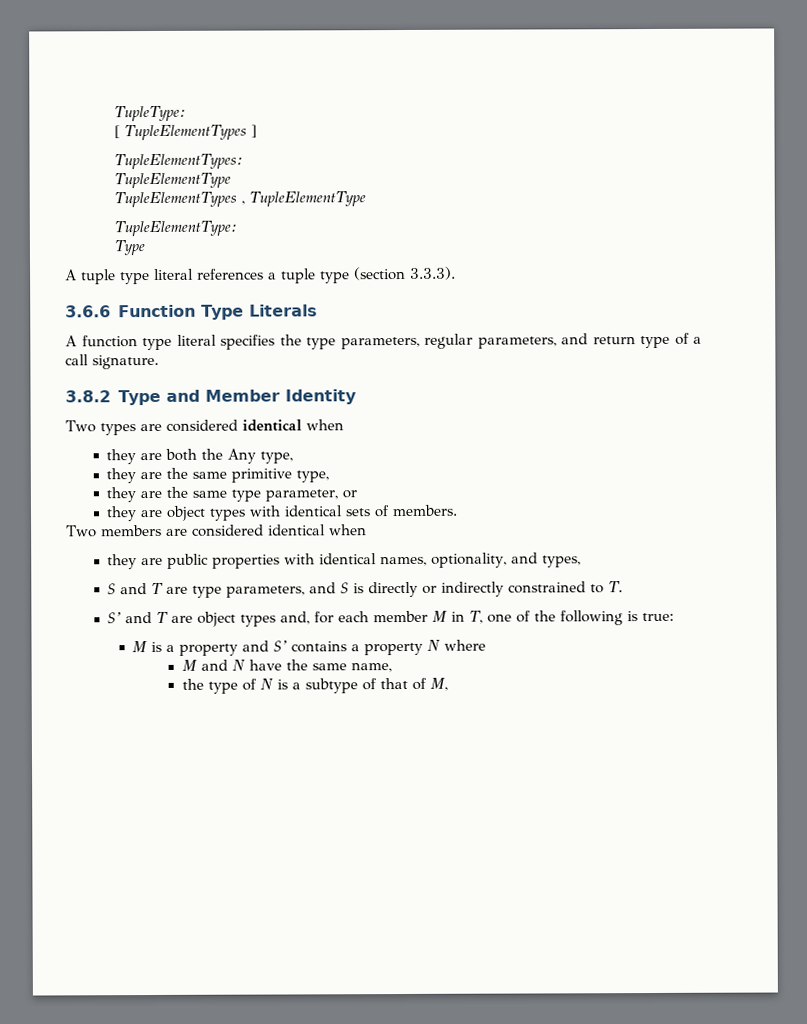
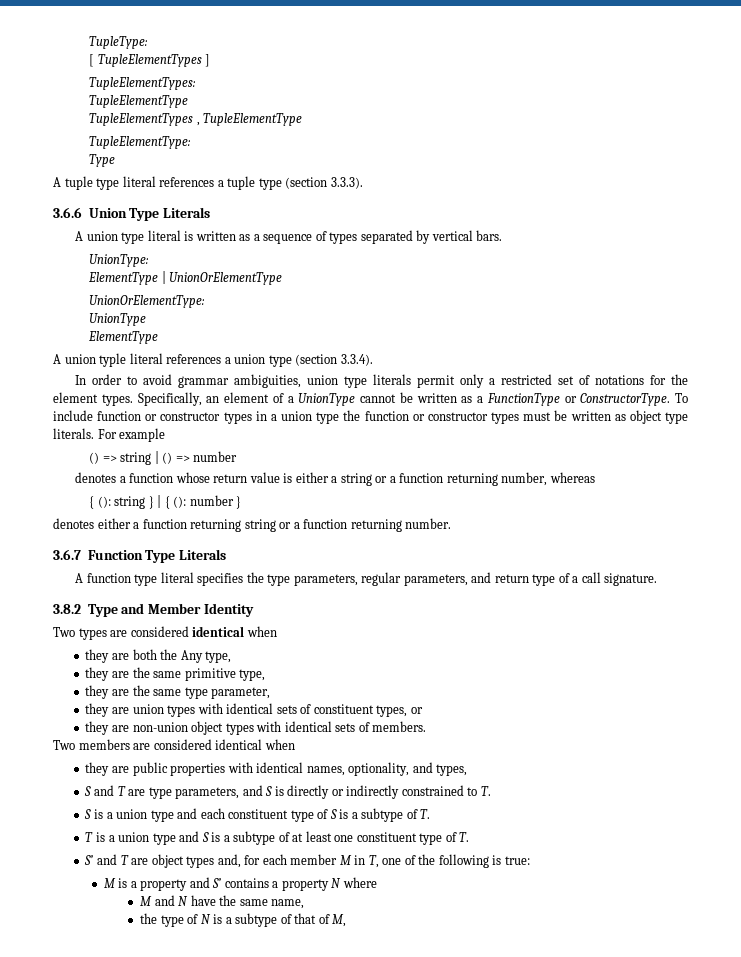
- 3.6.6 Function Type Literals
+ 3.6.6 Union Type Literals
+ A union type literal is written as a sequence of types separated by vertical bars.
+ UnionType:
+ ElementType | UnionOrElementType
+ UnionOrElementType:
+ UnionType
+ ElementType
+ A union typle literal references a union type (section 3.3.4).
+ In order to avoid grammar ambiguities, union type literals permit only a restricted set of notations for the element types. Specifically, an element of a UnionType cannot be written as a FunctionType or ConstructorType. To include function or constructor types in a union type the function or constructor types must be written as object type literals. For example
+ () => string | () => number
+ denotes a function whose return value is either a string or a function returning number, whereas
+ { (): string } | { (): number }
+ denotes either a function returning string or a function returning number.
+ 3.6.7 Function Type Literals
- they are the same type parameter, or
+ they are the same type parameter,
+ they are union types with identical sets of constituent types, or
- they are object types with identical sets of members.
+ they are non-union object types with identical sets of members.
+ S is a union type and each constituent type of S is a subtype of T.
+ T is a union type and S is a subtype of at least one constituent type of T.

